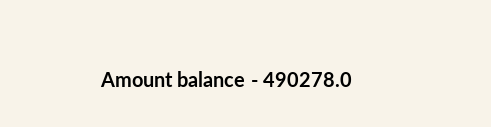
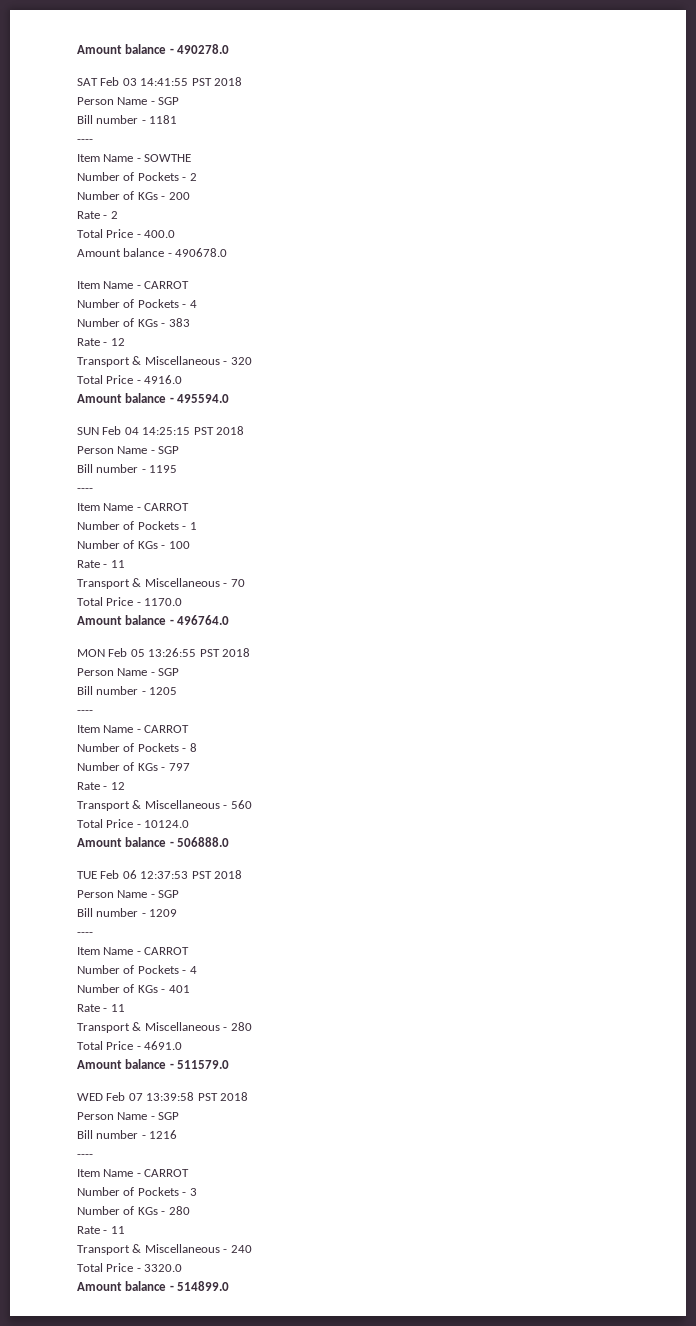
+ SAT Feb 03 14:41:55 PST 2018
+ Person Name - SGP
+ Bill number - 1181
+ ----
+ Item Name - SOWTHE
+ Number of Pockets - 2
+ Number of KGs - 200
+ Rate - 2
+ Total Price - 400.0
+ Amount balance - 490678.0
+ Item Name - CARROT
+ Number of Pockets - 4
+ Number of KGs - 383
+ Rate - 12
+ Transport & Miscellaneous - 320
+ Total Price - 4916.0
+ Amount balance - 495594.0
+ SUN Feb 04 14:25:15 PST 2018
+ Person Name - SGP
+ Bill number - 1195
+ ----
+ Item Name - CARROT
+ Number of Pockets - 1
+ Number of KGs - 100
+ Rate - 11
+ Transport & Miscellaneous - 70
+ Total Price - 1170.0
+ Amount balance - 496764.0
+ MON Feb 05 13:26:55 PST 2018
+ Person Name - SGP
+ Bill number - 1205
+ ----
+ Item Name - CARROT
+ Number of Pockets - 8
+ Number of KGs - 797
+ Rate - 12
+ Transport & Miscellaneous - 560
+ Total Price - 10124.0
+ Amount balance - 506888.0
+ TUE Feb 06 12:37:53 PST 2018
+ Person Name - SGP
+ Bill number - 1209
+ ----
+ Item Name - CARROT
+ Number of Pockets - 4
+ Number of KGs - 401
+ Rate - 11
+ Transport & Miscellaneous - 280
+ Total Price - 4691.0
+ Amount balance - 511579.0
+ WED Feb 07 13:39:58 PST 2018
+ Person Name - SGP
+ Bill number - 1216
+ ----
+ Item Name - CARROT
+ Number of Pockets - 3
+ Number of KGs - 280
+ Rate - 11
+ Transport & Miscellaneous - 240
+ Total Price - 3320.0
+ Amount balance - 514899.0

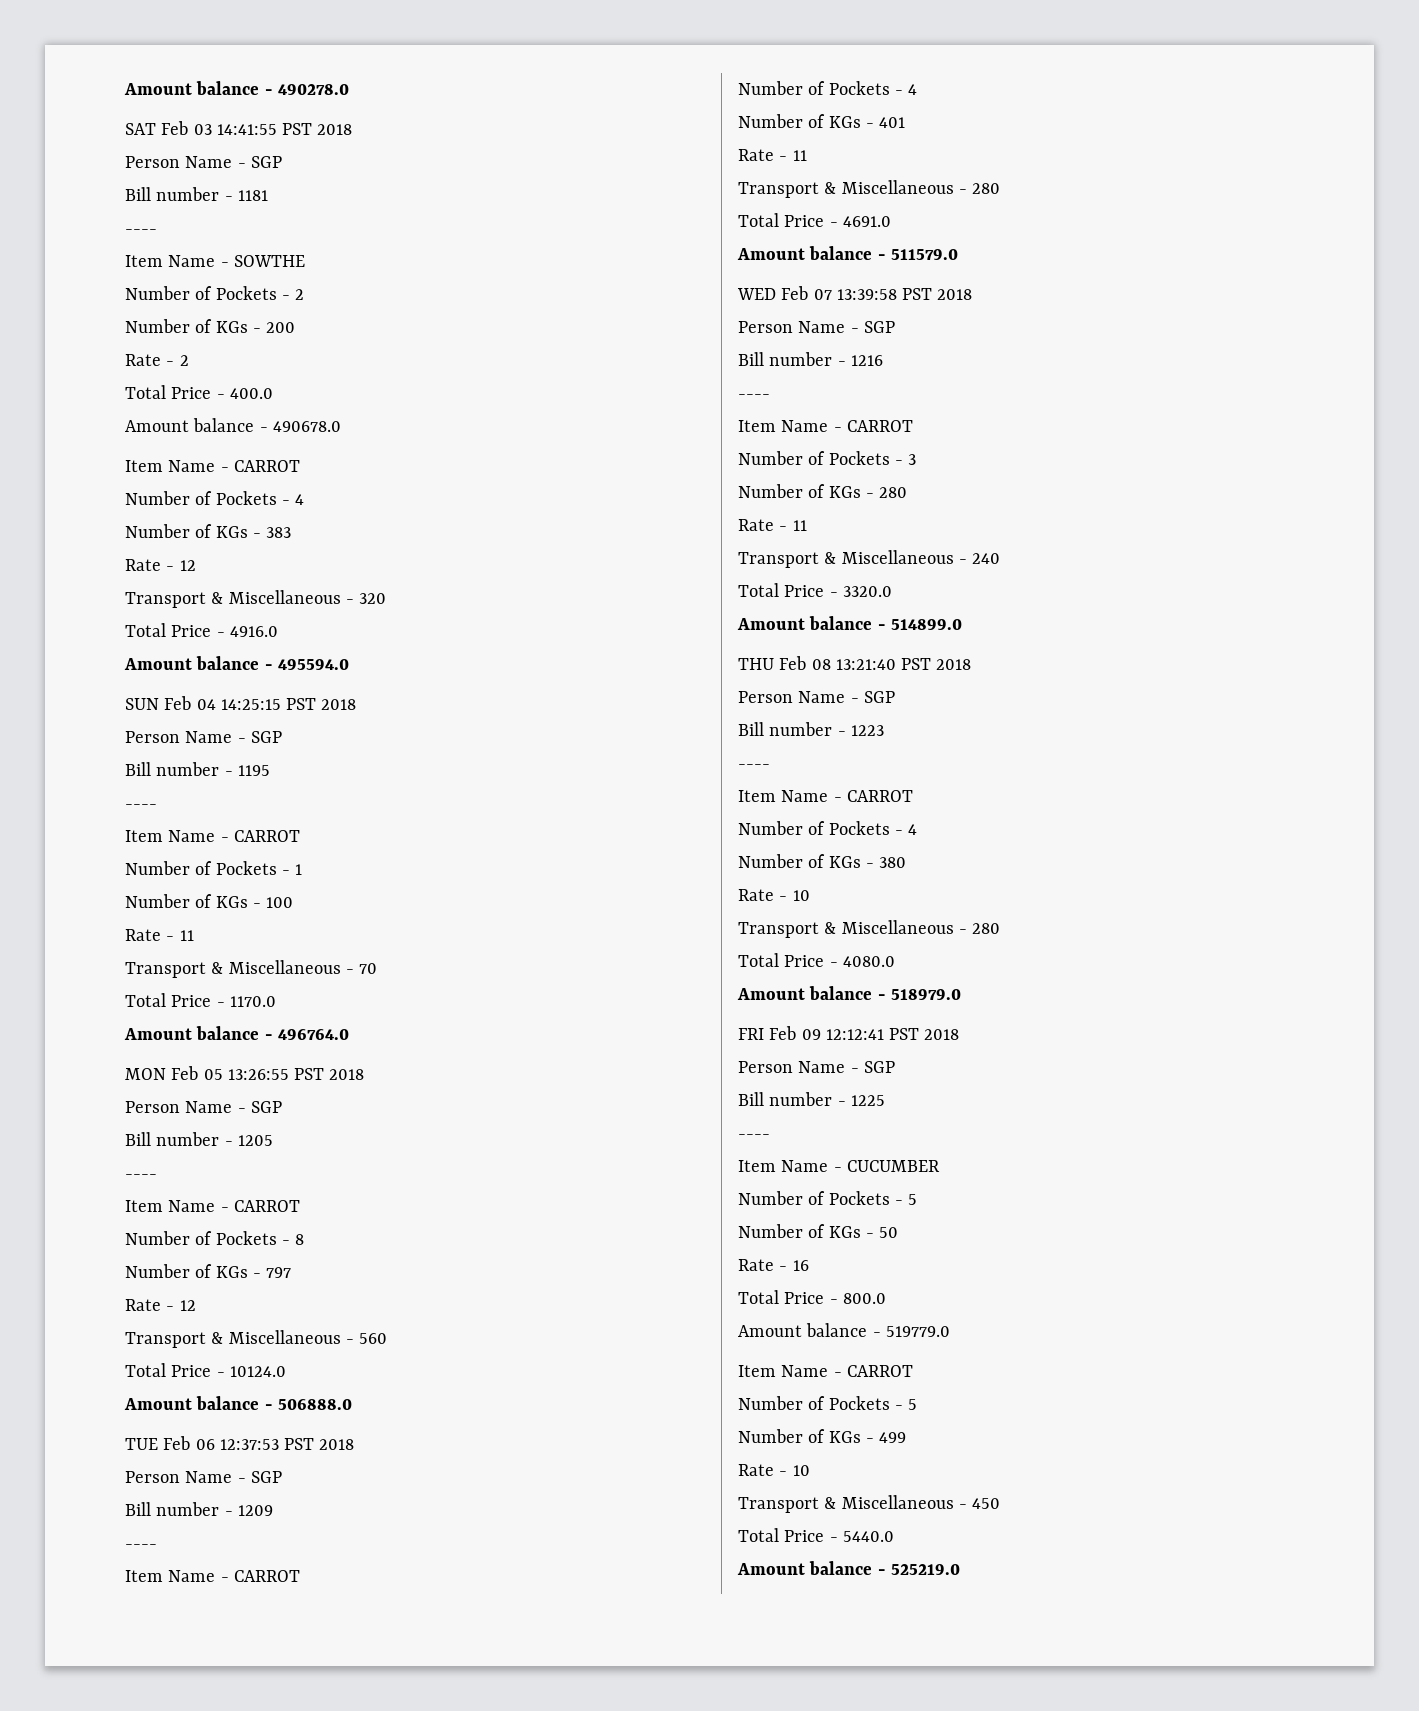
+ THU Feb 08 13:21:40 PST 2018
+ Person Name - SGP
+ Bill number - 1223
+ ----
+ Item Name - CARROT
+ Number of Pockets - 4
+ Number of KGs - 380
+ Rate - 10
+ Transport & Miscellaneous - 280
+ Total Price - 4080.0
+ Amount balance - 518979.0
+ FRI Feb 09 12:12:41 PST 2018
+ Person Name - SGP
+ Bill number - 1225
+ ----
+ Item Name - CUCUMBER
+ Number of Pockets - 5
+ Number of KGs - 50
+ Rate - 16
+ Total Price - 800.0
+ Amount balance - 519779.0
+ Item Name - CARROT
+ Number of Pockets - 5
+ Number of KGs - 499
+ Rate - 10
+ Transport & Miscellaneous - 450
+ Total Price - 5440.0
+ Amount balance - 525219.0

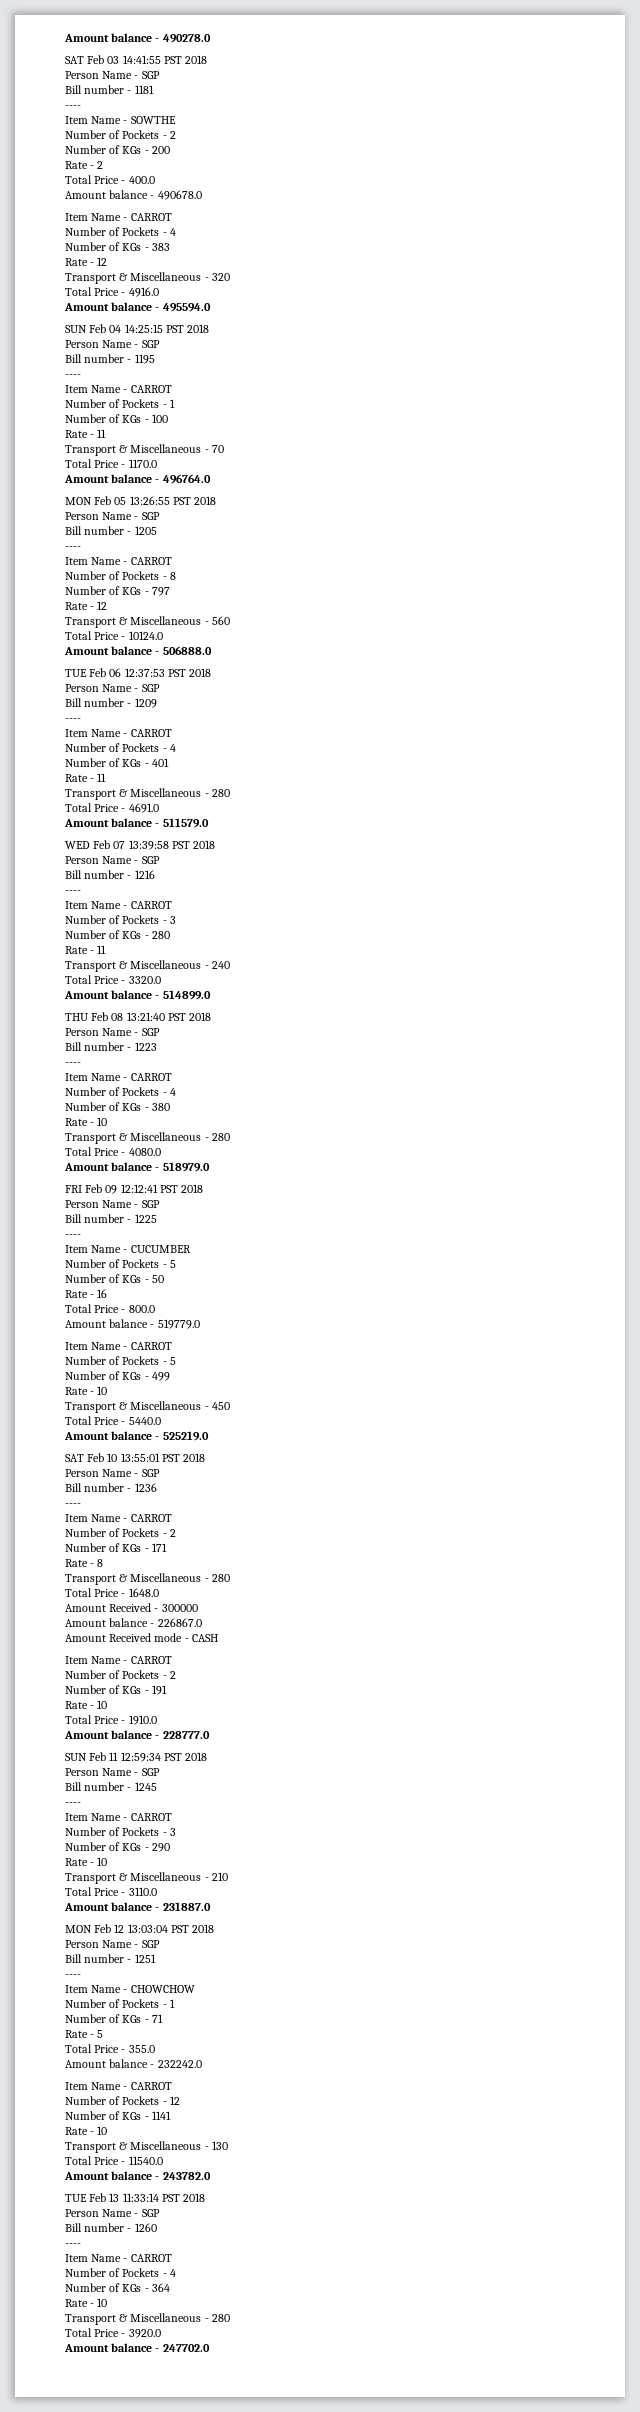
+ SAT Feb 10 13:55:01 PST 2018
+ Person Name - SGP
+ Bill number - 1236
+ ----
+ Item Name - CARROT
+ Number of Pockets - 2
+ Number of KGs - 171
+ Rate - 8
+ Transport & Miscellaneous - 280
+ Total Price - 1648.0
+ Amount Received - 300000
+ Amount balance - 226867.0
+ Amount Received mode - CASH
+ Item Name - CARROT
+ Number of Pockets - 2
+ Number of KGs - 191
+ Rate - 10
+ Total Price - 1910.0
+ Amount balance - 228777.0
+ SUN Feb 11 12:59:34 PST 2018
+ Person Name - SGP
+ Bill number - 1245
+ ----
+ Item Name - CARROT
+ Number of Pockets - 3
+ Number of KGs - 290
+ Rate - 10
+ Transport & Miscellaneous - 210
+ Total Price - 3110.0
+ Amount balance - 231887.0
+ MON Feb 12 13:03:04 PST 2018
+ Person Name - SGP
+ Bill number - 1251
+ ----
+ Item Name - CHOWCHOW
+ Number of Pockets - 1
+ Number of KGs - 71
+ Rate - 5
+ Total Price - 355.0
+ Amount balance - 232242.0
+ Item Name - CARROT
+ Number of Pockets - 12
+ Number of KGs - 1141
+ Rate - 10
+ Transport & Miscellaneous - 130
+ Total Price - 11540.0
+ Amount balance - 243782.0
+ TUE Feb 13 11:33:14 PST 2018
+ Person Name - SGP
+ Bill number - 1260
+ ----
+ Item Name - CARROT
+ Number of Pockets - 4
+ Number of KGs - 364
+ Rate - 10
+ Transport & Miscellaneous - 280
+ Total Price - 3920.0
+ Amount balance - 247702.0

